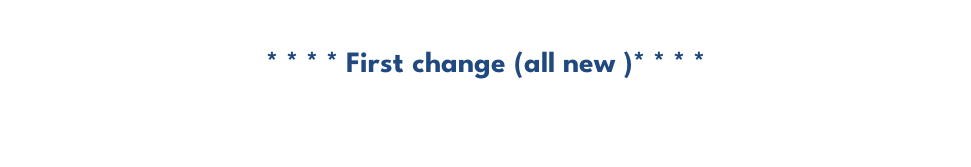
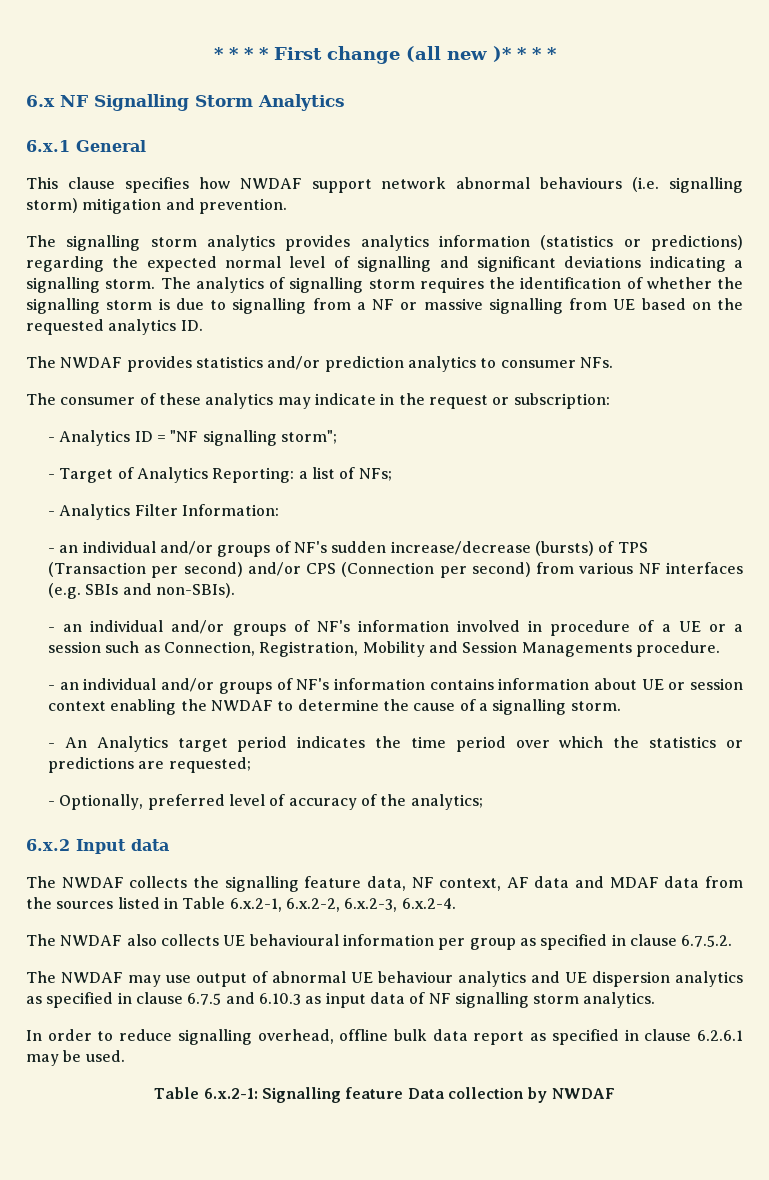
+ 6.x NF Signalling Storm Analytics
+ 6.x.1 General
+ This clause specifies how NWDAF support network abnormal behaviours (i.e. signalling storm) mitigation and prevention.
+ The signalling storm analytics provides analytics information (statistics or predictions) regarding the expected normal level of signalling and significant deviations indicating a signalling storm. The analytics of signalling storm requires the identification of whether the signalling storm is due to signalling from a NF or massive signalling from UE based on the requested analytics ID.
+ The NWDAF provides statistics and/or prediction analytics to consumer NFs.
+ The consumer of these analytics may indicate in the request or subscription:
+ - Analytics ID = "NF signalling storm";
+ - Target of Analytics Reporting: a list of NFs;
+ - Analytics Filter Information:
+ - an individual and/or groups of NF's sudden increase/decrease (bursts) of TPS (Transaction per second) and/or CPS (Connection per second) from various NF interfaces (e.g. SBIs and non-SBIs).
+ - an individual and/or groups of NF's information involved in procedure of a UE or a session such as Connection, Registration, Mobility and Session Managements procedure.
+ - an individual and/or groups of NF's information contains information about UE or session context enabling the NWDAF to determine the cause of a signalling storm.
+ - An Analytics target period indicates the time period over which the statistics or predictions are requested;
+ - Optionally, preferred level of accuracy of the analytics;
+ 6.x.2 Input data
+ The NWDAF collects the signalling feature data, NF context, AF data and MDAF data from the sources listed in Table 6.x.2-1, 6.x.2-2, 6.x.2-3, 6.x.2-4.
+ The NWDAF also collects UE behavioural information per group as specified in clause 6.7.5.2.
+ The NWDAF may use output of abnormal UE behaviour analytics and UE dispersion analytics as specified in clause 6.7.5 and 6.10.3 as input data of NF signalling storm analytics.
+ In order to reduce signalling overhead, offline bulk data report as specified in clause 6.2.6.1 may be used.
+ Table 6.x.2-1: Signalling feature Data collection by NWDAF

